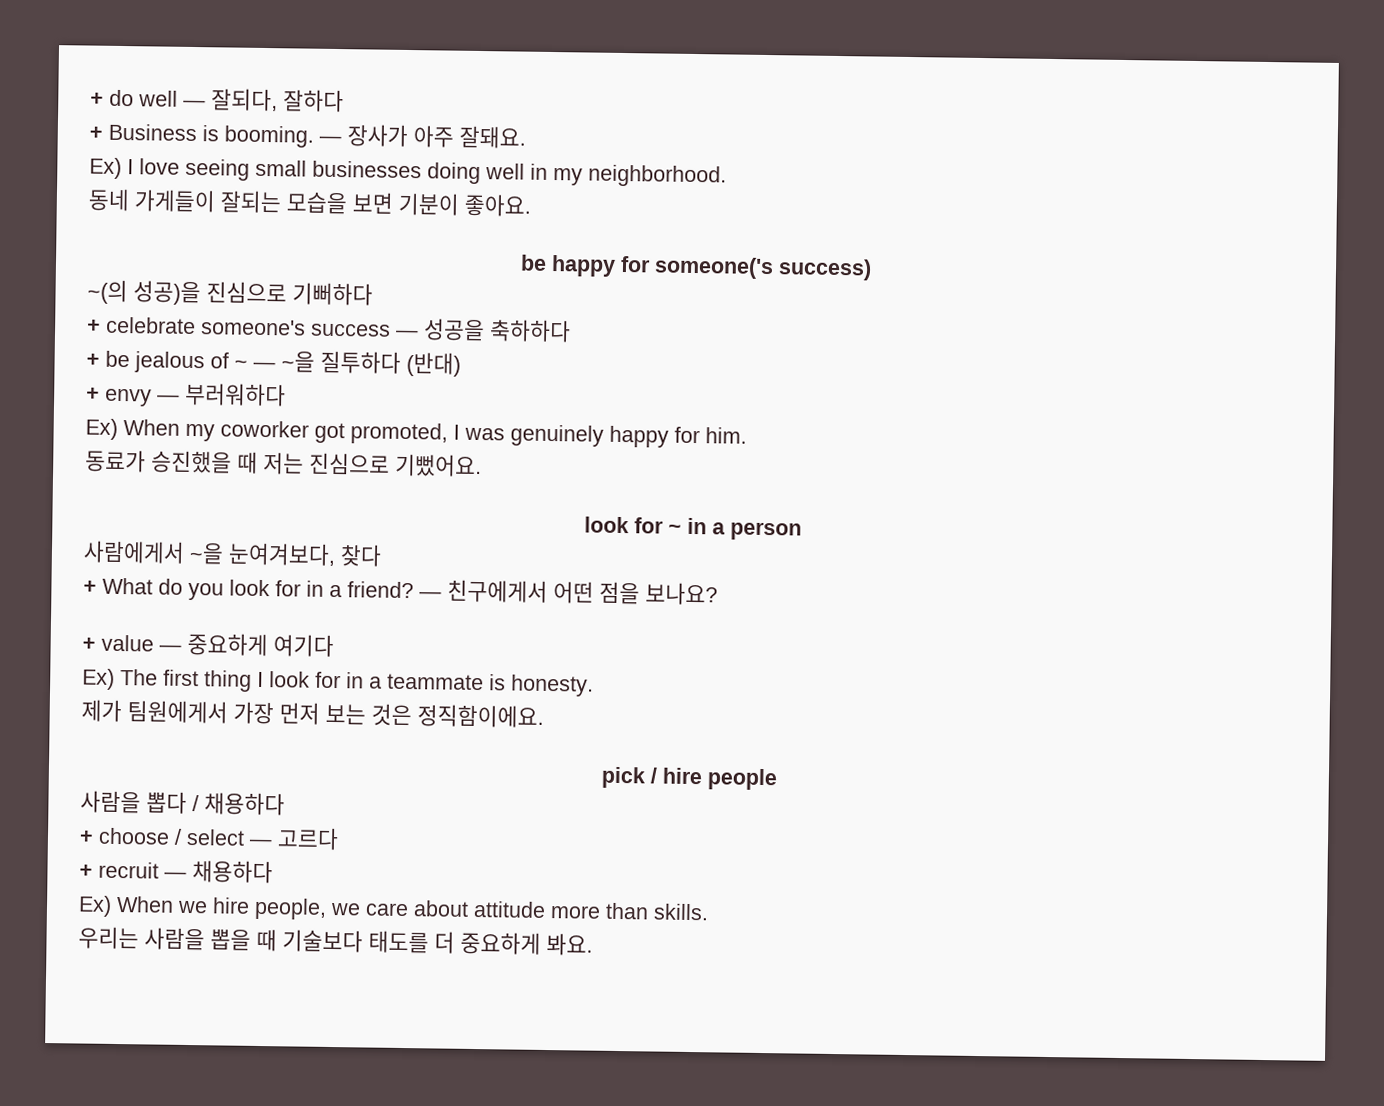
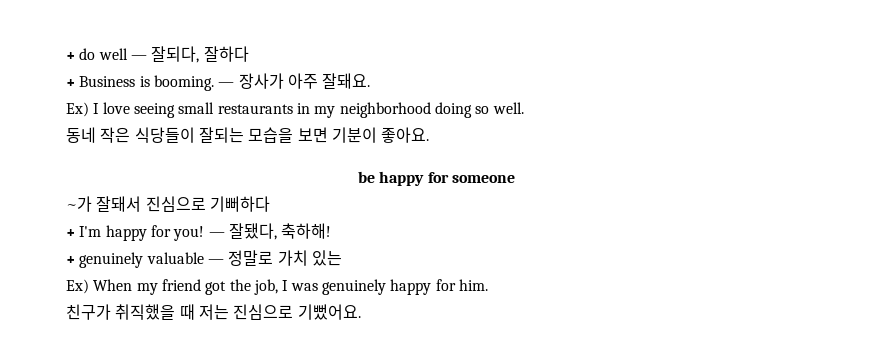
- Ex) I love seeing small businesses doing well in my neighborhood.
+ Ex) I love seeing small restaurants in my neighborhood doing so well.
- 동네 가게들이 잘되는 모습을 보면 기분이 좋아요.
+ 동네 작은 식당들이 잘되는 모습을 보면 기분이 좋아요.
- be happy for someone('s success)
- ~(의 성공)을 진심으로 기뻐하다
+ be happy for someone
+ ~가 잘돼서 진심으로 기뻐하다
- + celebrate someone's success — 성공을 축하하다
- + be jealous of ~ — ~을 질투하다 (반대)
- + envy — 부러워하다
+ + I'm happy for you! — 잘됐다, 축하해!
+ + genuinely valuable — 정말로 가치 있는
- Ex) When my coworker got promoted, I was genuinely happy for him.
+ Ex) When my friend got the job, I was genuinely happy for him.
- 동료가 승진했을 때 저는 진심으로 기뻤어요.
+ 친구가 취직했을 때 저는 진심으로 기뻤어요.
- look for ~ in a person
- 사람에게서 ~을 눈여겨보다, 찾다
- + What do you look for in a friend? — 친구에게서 어떤 점을 보나요?
- + value — 중요하게 여기다
- Ex) The first thing I look for in a teammate is honesty.
- 제가 팀원에게서 가장 먼저 보는 것은 정직함이에요.
- pick / hire people
- 사람을 뽑다 / 채용하다
- + choose / select — 고르다
- + recruit — 채용하다
- Ex) When we hire people, we care about attitude more than skills.
- 우리는 사람을 뽑을 때 기술보다 태도를 더 중요하게 봐요.

